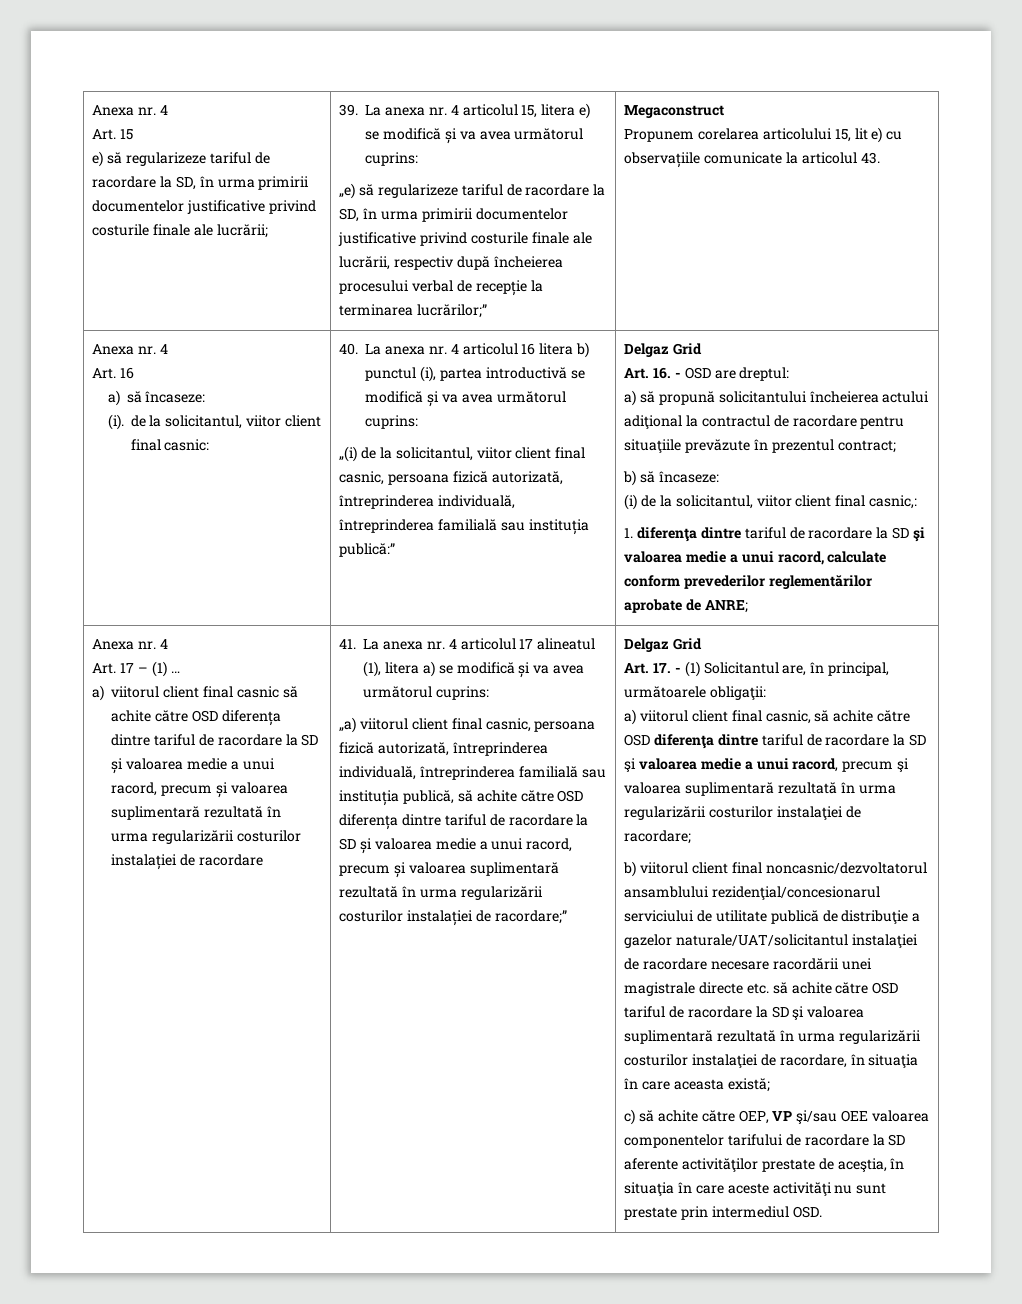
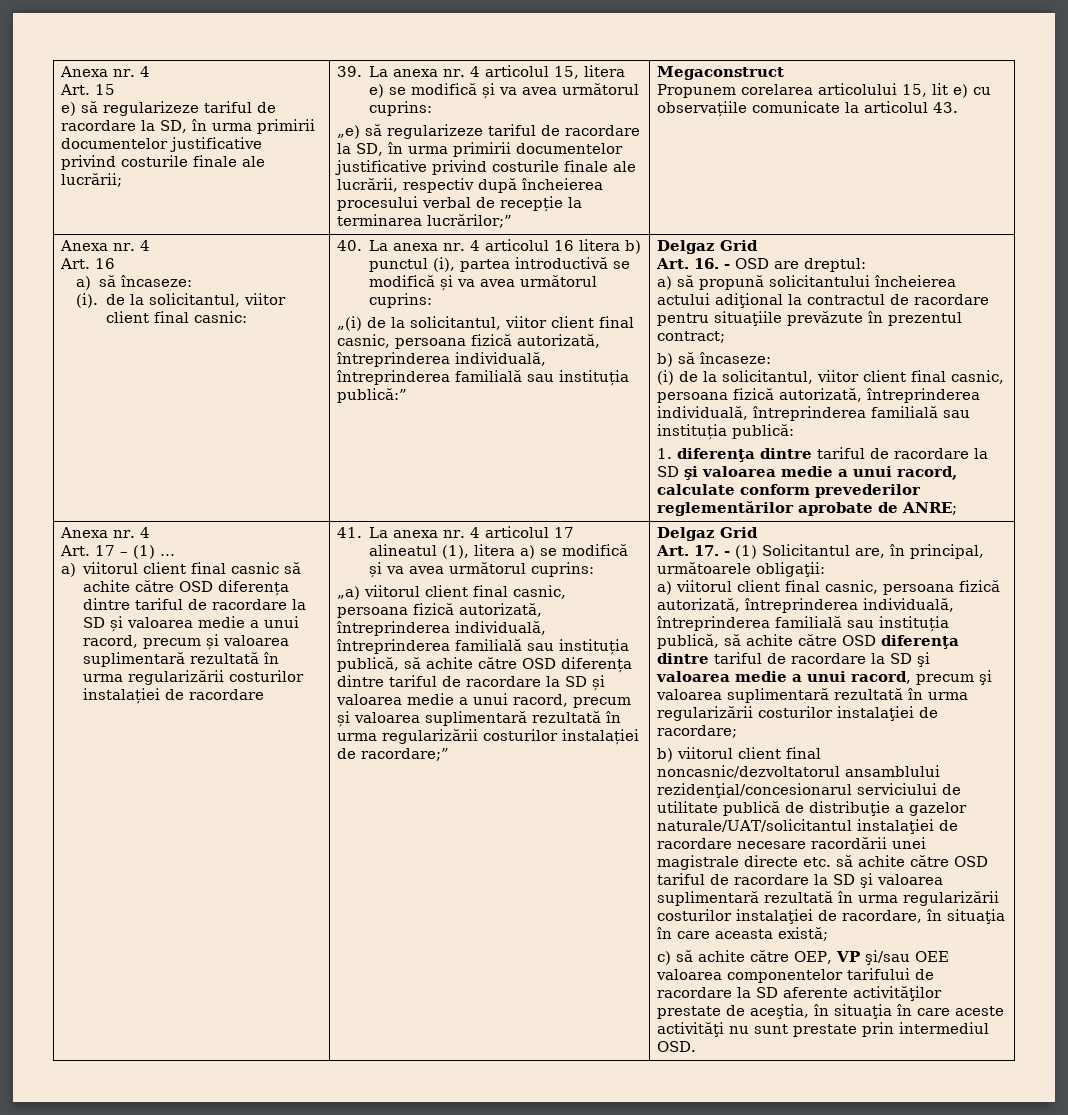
- (i) de la solicitantul, viitor client final casnic,:
+ (i) de la solicitantul, viitor client final casnic, persoana fizică autorizată, întreprinderea individuală, întreprinderea familială sau instituția publică:
- a) viitorul client final casnic, să achite către OSD diferenţa dintre tariful de racordare la SD şi valoarea medie a unui racord, precum şi valoarea suplimentară rezultată în urma regularizării costurilor instalaţiei de racordare;
+ a) viitorul client final casnic, persoana fizică autorizată, întreprinderea individuală, întreprinderea familială sau instituția publică, să achite către OSD diferenţa dintre tariful de racordare la SD şi valoarea medie a unui racord, precum şi valoarea suplimentară rezultată în urma regularizării costurilor instalaţiei de racordare;

